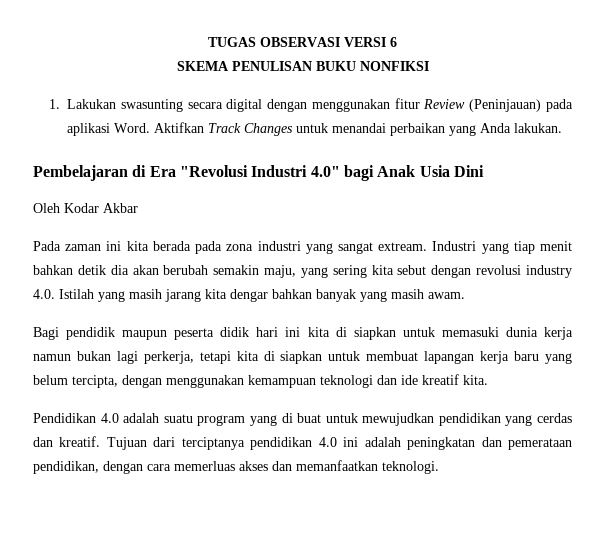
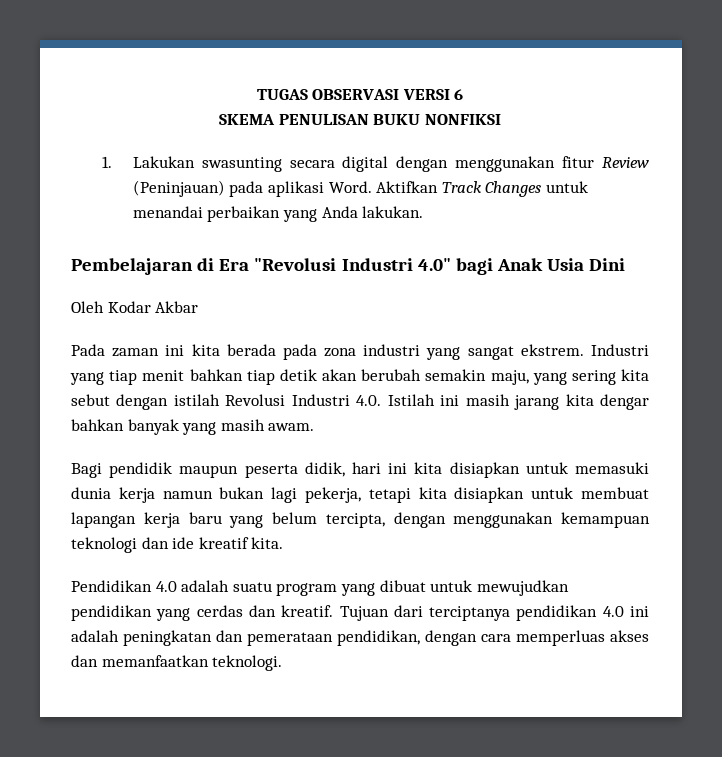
- Pada zaman ini kita berada pada zona industri yang sangat extream.
+ Pada zaman ini kita berada pada zona industri yang sangat ekstrem.
- Industri yang tiap menit bahkan detik dia akan berubah semakin maju, yang sering kita sebut dengan revolusi industry 4.0. Istilah yang masih jarang kita dengar bahkan banyak yang masih awam.
+ Industri yang tiap menit bahkan tiap detik akan berubah semakin maju, yang sering kita sebut dengan istilah Revolusi Industri 4.0. Istilah ini masih jarang kita dengar bahkan banyak yang masih awam.
- Bagi pendidik maupun peserta didik hari ini kita di siapkan untuk memasuki dunia kerja namun bukan lagi perkerja, tetapi kita di siapkan untuk membuat lapangan kerja baru yang belum tercipta, dengan menggunakan kemampuan teknologi dan ide kreatif kita.
+ Bagi pendidik maupun peserta didik, hari ini kita disiapkan untuk memasuki dunia kerja namun bukan lagi pekerja, tetapi kita disiapkan untuk membuat lapangan kerja baru yang belum tercipta, dengan menggunakan kemampuan teknologi dan ide kreatif kita.
- Pendidikan 4.0 adalah suatu program yang di buat untuk mewujudkan pendidikan yang cerdas dan kreatif.
+ Pendidikan 4.0 adalah suatu program yang dibuat untuk mewujudkan pendidikan yang cerdas dan kreatif.
- Tujuan dari terciptanya pendidikan 4.0 ini adalah peningkatan dan pemerataan pendidikan, dengan cara memerluas akses dan memanfaatkan teknologi.
+ Tujuan dari terciptanya pendidikan 4.0 ini adalah peningkatan dan pemerataan pendidikan, dengan cara memperluas akses dan memanfaatkan teknologi.

